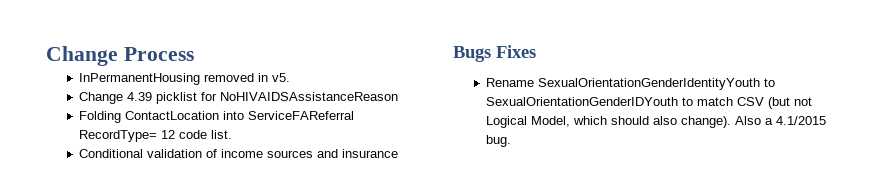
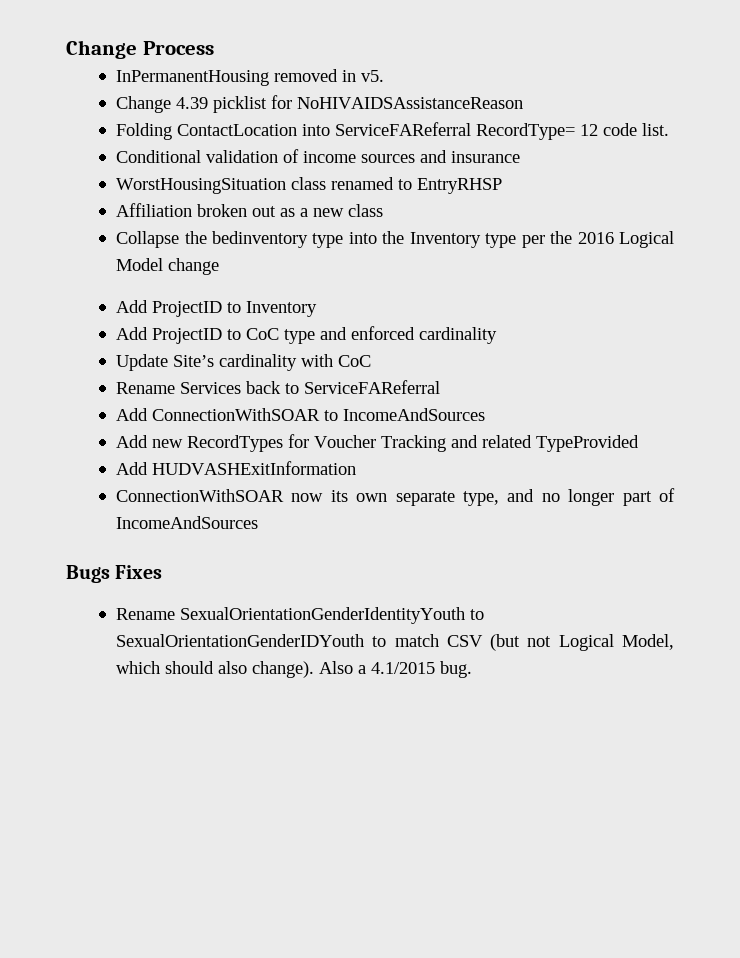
+ WorstHousingSituation class renamed to EntryRHSP
+ Affiliation broken out as a new class
+ Collapse the bedinventory type into the Inventory type per the 2016 Logical Model change
+ Add ProjectID to Inventory
+ Add ProjectID to CoC type and enforced cardinality
+ Update Site’s cardinality with CoC
+ Rename Services back to ServiceFAReferral
+ Add ConnectionWithSOAR to IncomeAndSources
+ Add new RecordTypes for Voucher Tracking and related TypeProvided
+ Add HUDVASHExitInformation
+ ConnectionWithSOAR now its own separate type, and no longer part of IncomeAndSources

